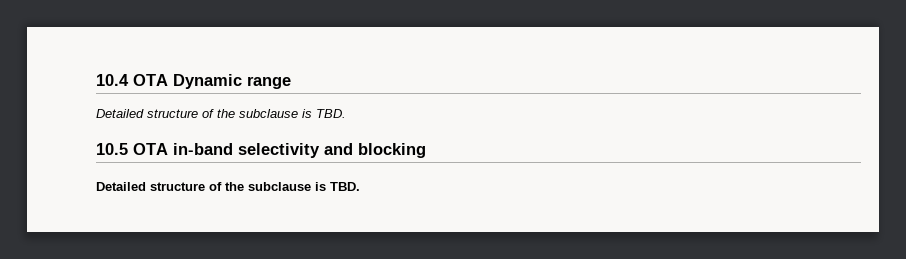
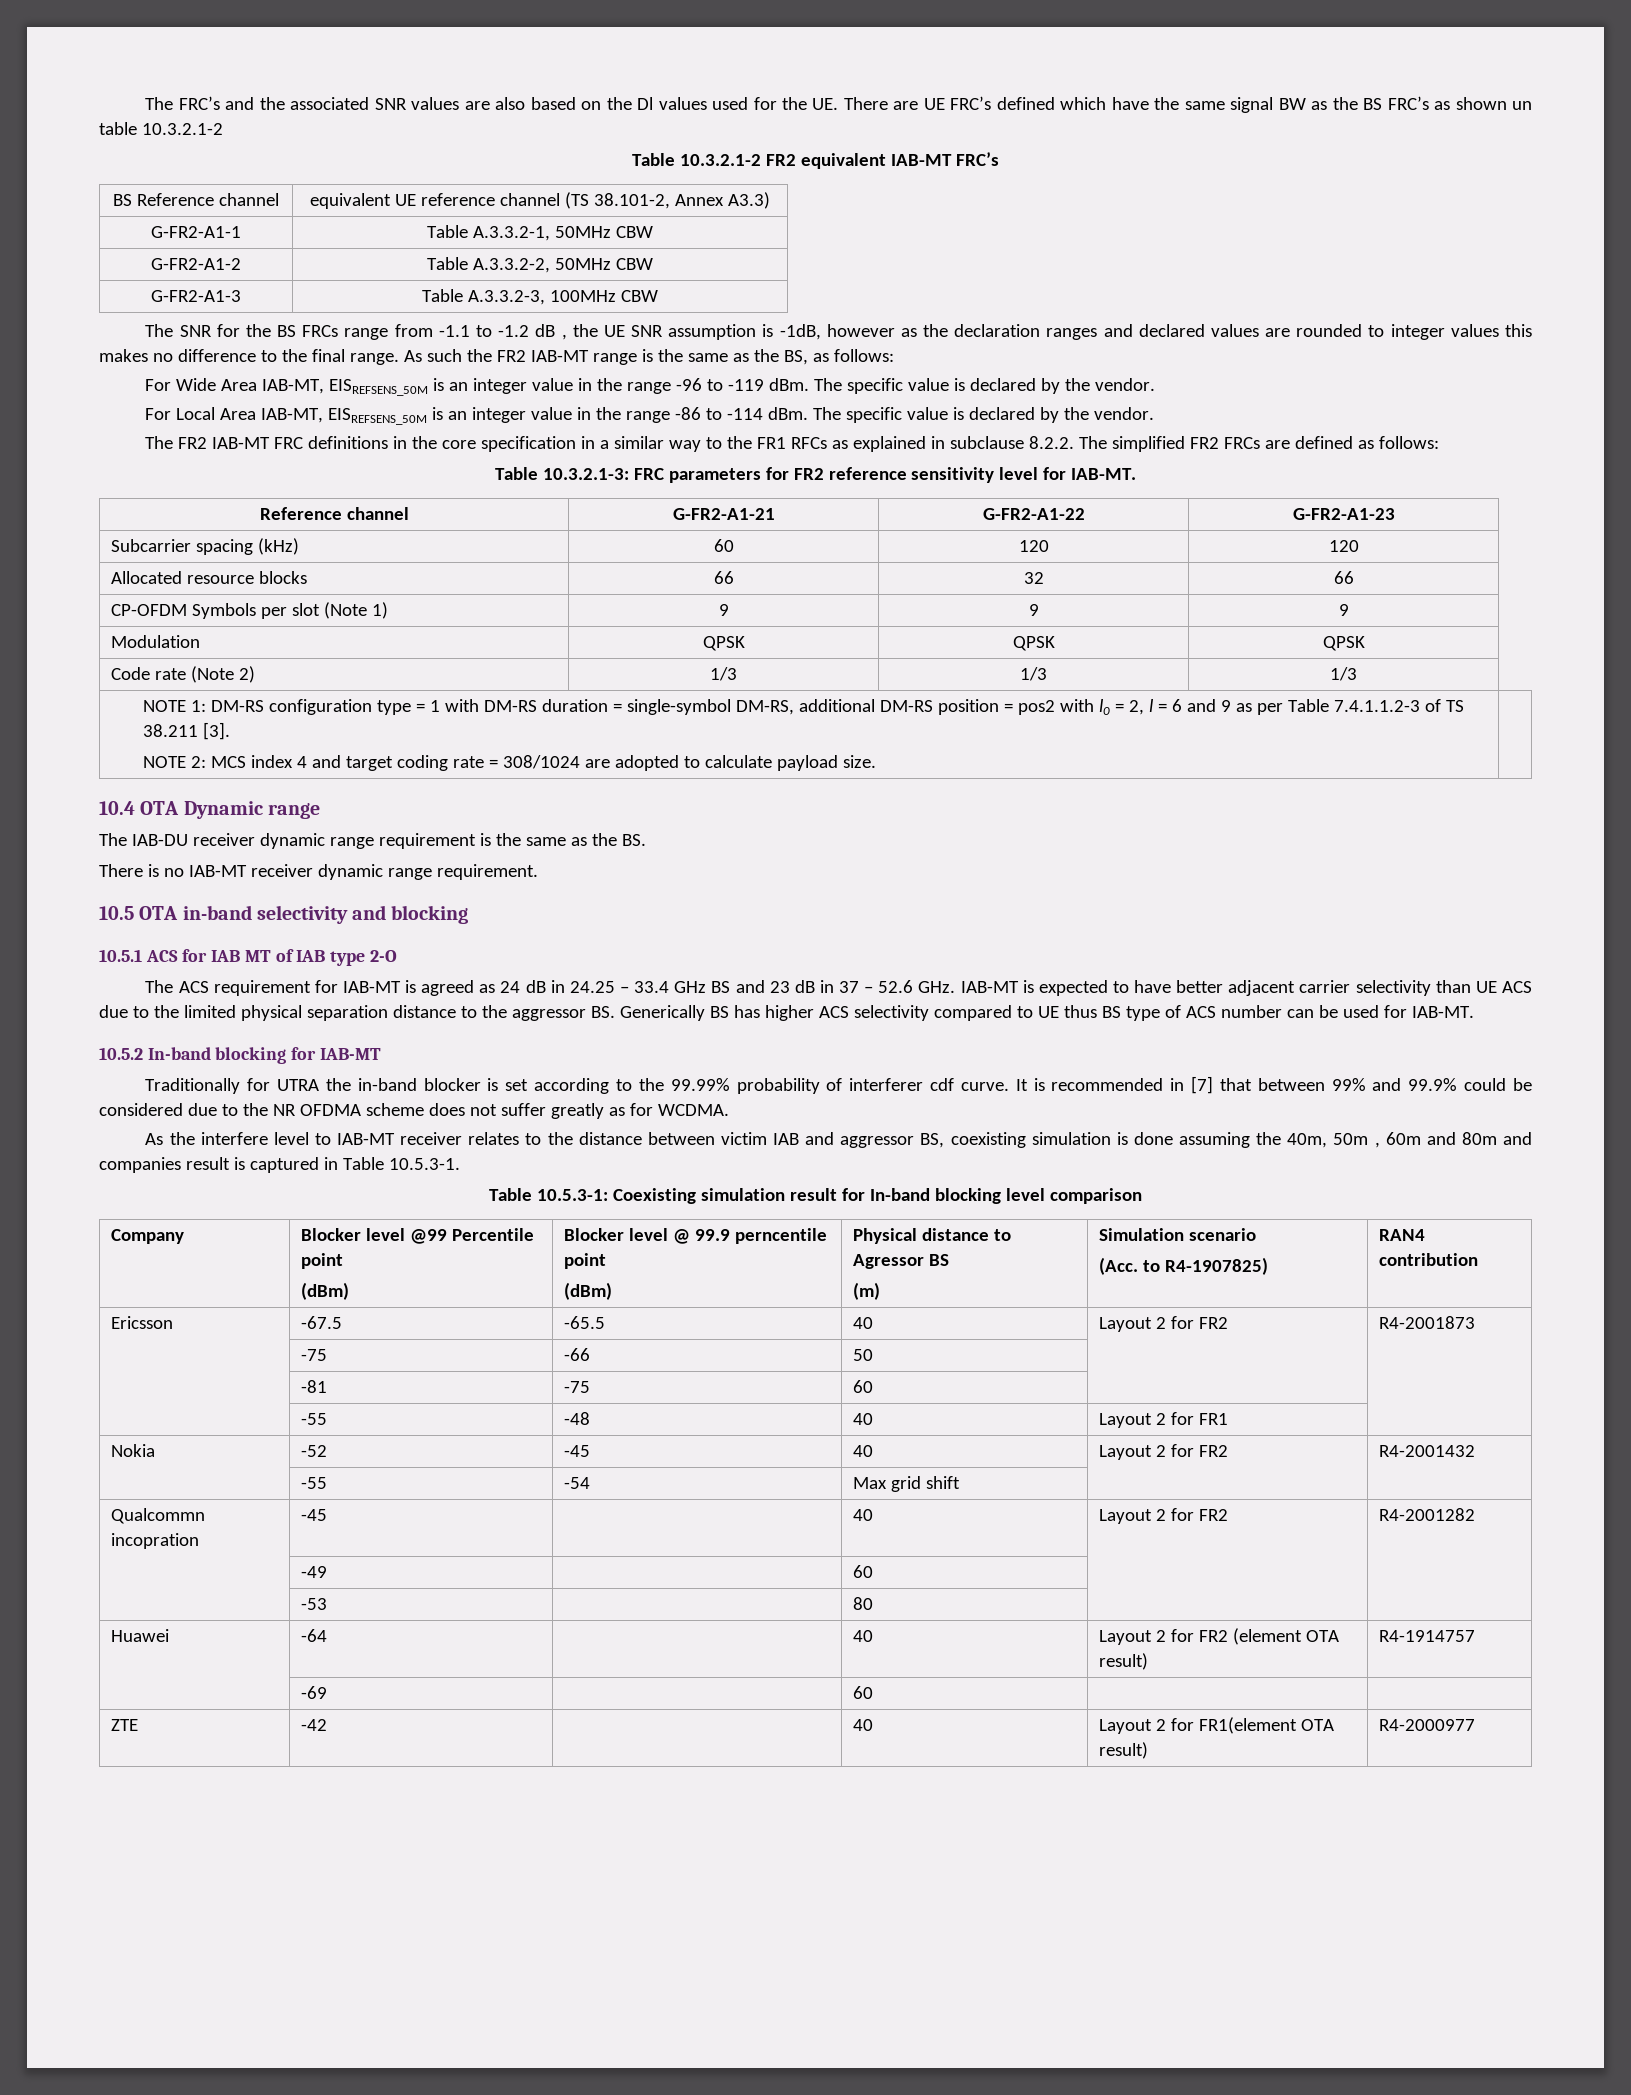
+ The FRC’s and the associated SNR values are also based on the Dl values used for the UE. There are UE FRC’s defined which have the same signal BW as the BS FRC’s as shown un table 10.3.2.1-2
+ Table 10.3.2.1-2 FR2 equivalent IAB-MT FRC’s
+ BS Reference channel | equivalent UE reference channel (TS 38.101-2, Annex A3.3)
+ G-FR2-A1-1 | Table A.3.3.2-1, 50MHz CBW
+ G-FR2-A1-2 | Table A.3.3.2-2, 50MHz CBW
+ G-FR2-A1-3 | Table A.3.3.2-3, 100MHz CBW
+ The SNR for the BS FRCs range from -1.1 to -1.2 dB , the UE SNR assumption is -1dB, however as the declaration ranges and declared values are rounded to integer values this makes no difference to the final range. As such the FR2 IAB-MT range is the same as the BS, as follows:
+ For Wide Area IAB-MT, EISREFSENS_50M is an integer value in the range -96 to -119 dBm. The specific value is declared by the vendor.
+ For Local Area IAB-MT, EISREFSENS_50M is an integer value in the range -86 to -114 dBm. The specific value is declared by the vendor.
+ The FR2 IAB-MT FRC definitions in the core specification in a similar way to the FR1 RFCs as explained in subclause 8.2.2. The simplified FR2 FRCs are defined as follows:
+ Table 10.3.2.1-3: FRC parameters for FR2 reference sensitivity level for IAB-MT.
+ Reference channel | G-FR2-A1-21 | G-FR2-A1-22 | G-FR2-A1-23
+ Subcarrier spacing (kHz) | 60 | 120 | 120
+ Allocated resource blocks | 66 | 32 | 66
+ CP-OFDM Symbols per slot (Note 1) | 9 | 9 | 9
+ Modulation | QPSK | QPSK | QPSK
+ Code rate (Note 2) | 1/3 | 1/3 | 1/3
+ NOTE 1: DM-RS configuration type = 1 with DM-RS duration = single-symbol DM-RS, additional DM-RS position = pos2 with l0 = 2, l = 6 and 9 as per Table 7.4.1.1.2-3 of TS 38.211 [3].
+ NOTE 2: MCS index 4 and target coding rate = 308/1024 are adopted to calculate payload size. |
  10.4 OTA Dynamic range
- Detailed structure of the subclause is TBD.
+ The IAB-DU receiver dynamic range requirement is the same as the BS.
+ There is no IAB-MT receiver dynamic range requirement.
  10.5 OTA in-band selectivity and blocking
- Detailed structure of the subclause is TBD.
+ 10.5.1 ACS for IAB MT of IAB type 2-O
+ The ACS requirement for IAB-MT is agreed as 24 dB in 24.25 – 33.4 GHz BS and 23 dB in 37 – 52.6 GHz. IAB-MT is expected to have better adjacent carrier selectivity than UE ACS due to the limited physical separation distance to the aggressor BS. Generically BS has higher ACS selectivity compared to UE thus BS type of ACS number can be used for IAB-MT.
+ 10.5.2 In-band blocking for IAB-MT
+ Traditionally for UTRA the in-band blocker is set according to the 99.99% probability of interferer cdf curve. It is recommended in [7] that between 99% and 99.9% could be considered due to the NR OFDMA scheme does not suffer greatly as for WCDMA.
+ As the interfere level to IAB-MT receiver relates to the distance between victim IAB and aggressor BS, coexisting simulation is done assuming the 40m, 50m , 60m and 80m and companies result is captured in Table 10.5.3-1.
+ Table 10.5.3-1: Coexisting simulation result for In-band blocking level comparison
+ Company | Blocker level @99 Percentile point
+ (dBm) | Blocker level @ 99.9 perncentile point
+ (dBm) | Physical distance to Agressor BS
+ (m) | Simulation scenario
+ (Acc. to R4-1907825) | RAN4 contribution
+ Ericsson | -67.5 | -65.5 | 40 | Layout 2 for FR2 | R4-2001873
+ | -75 | -66 | 50 | |
+ | -81 | -75 | 60 | |
+ | -55 | -48 | 40 | Layout 2 for FR1 |
+ Nokia | -52 | -45 | 40 | Layout 2 for FR2 | R4-2001432
+ | -55 | -54 | Max grid shift | |
+ Qualcommn incopration | -45 | | 40 | Layout 2 for FR2 | R4-2001282
+ | -49 | | 60 | |
+ | -53 | | 80 | |
+ Huawei | -64 | | 40 | Layout 2 for FR2 (element OTA result) | R4-1914757
+ | -69 | | 60 | |
+ ZTE | -42 | | 40 | Layout 2 for FR1(element OTA result) | R4-2000977

